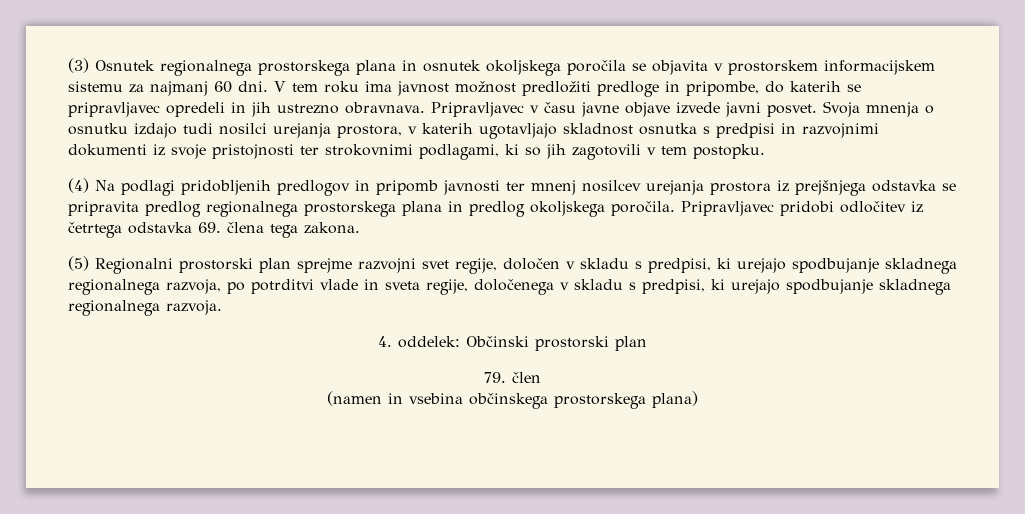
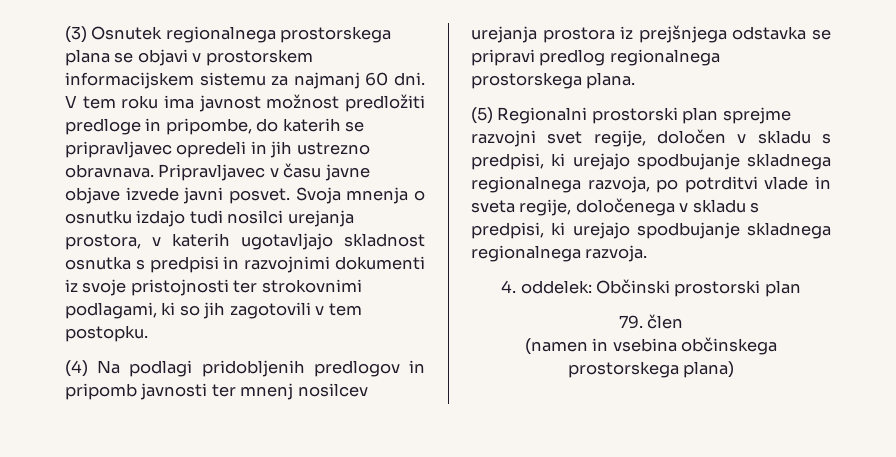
- (3) Osnutek regionalnega prostorskega plana in osnutek okoljskega poročila se objavita v prostorskem informacijskem sistemu za najmanj 60 dni.
+ (3) Osnutek regionalnega prostorskega plana se objavi v prostorskem informacijskem sistemu za najmanj 60 dni.
- (4) Na podlagi pridobljenih predlogov in pripomb javnosti ter mnenj nosilcev urejanja prostora iz prejšnjega odstavka se pripravita predlog regionalnega prostorskega plana in predlog okoljskega poročila. Pripravljavec pridobi odločitev iz četrtega odstavka 69. člena tega zakona.
+ (4) Na podlagi pridobljenih predlogov in pripomb javnosti ter mnenj nosilcev urejanja prostora iz prejšnjega odstavka se pripravi predlog regionalnega prostorskega plana.

